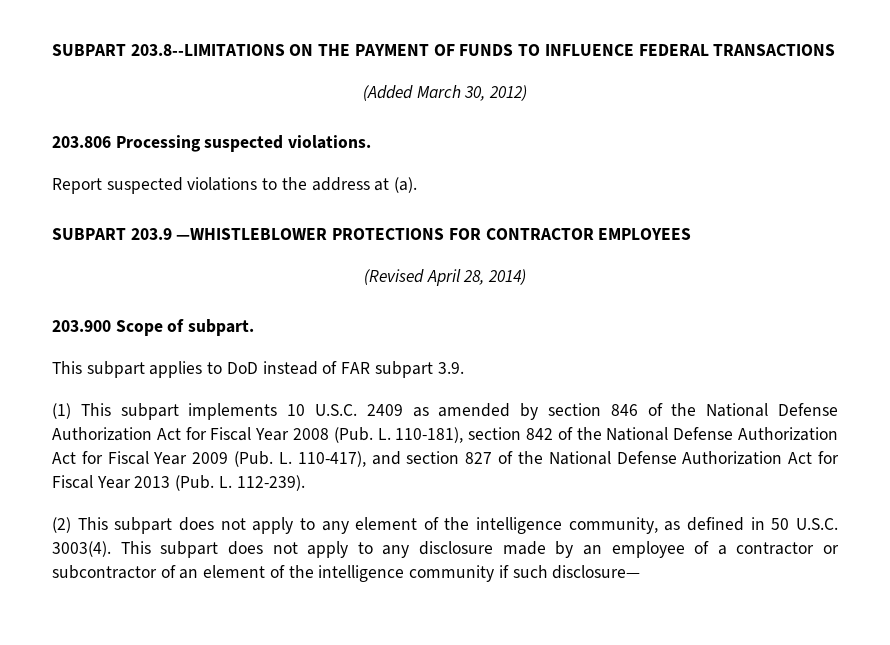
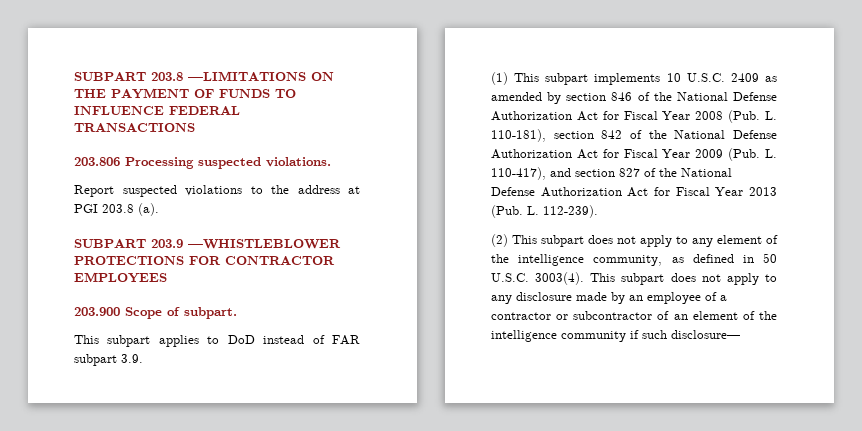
- SUBPART 203.8--LIMITATIONS ON THE PAYMENT OF FUNDS TO INFLUENCE FEDERAL TRANSACTIONS
+ SUBPART 203.8 —LIMITATIONS ON THE PAYMENT OF FUNDS TO INFLUENCE FEDERAL TRANSACTIONS
- (Added March 30, 2012)
- Report suspected violations to the address at (a).
+ Report suspected violations to the address at PGI 203.8 (a).
- (Revised April 28, 2014)

